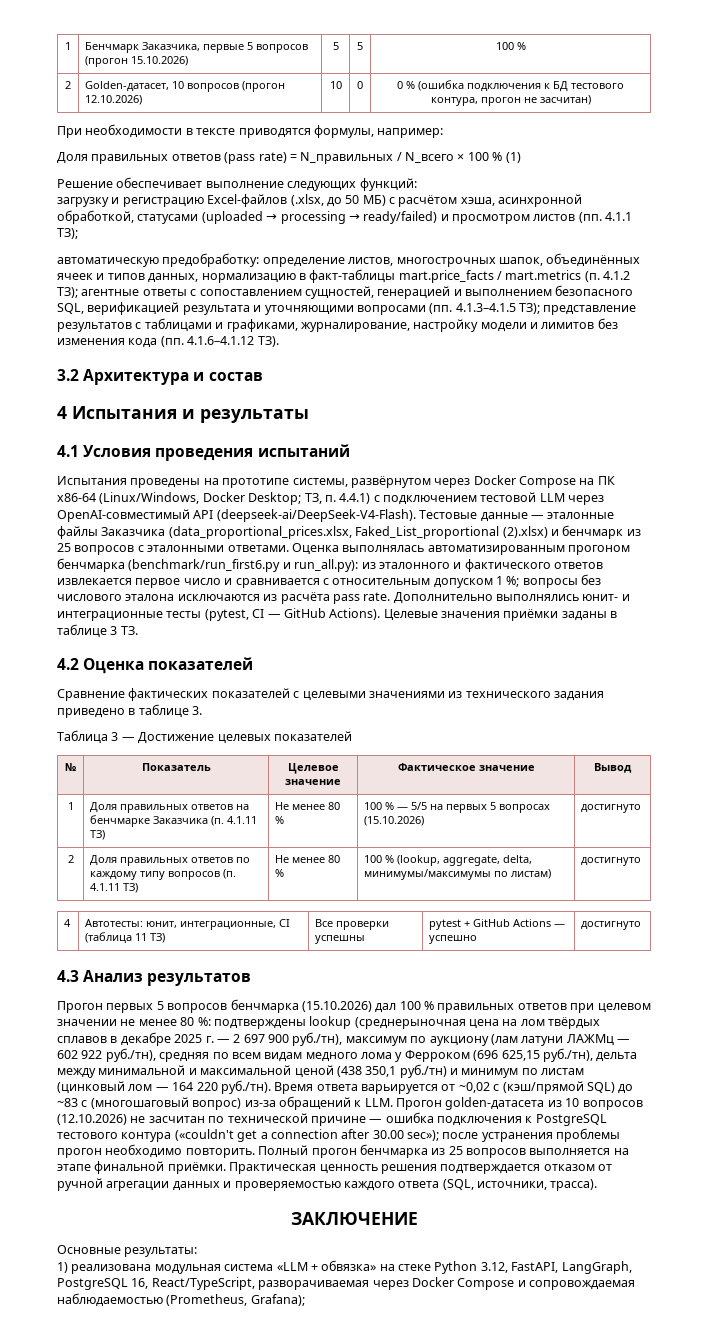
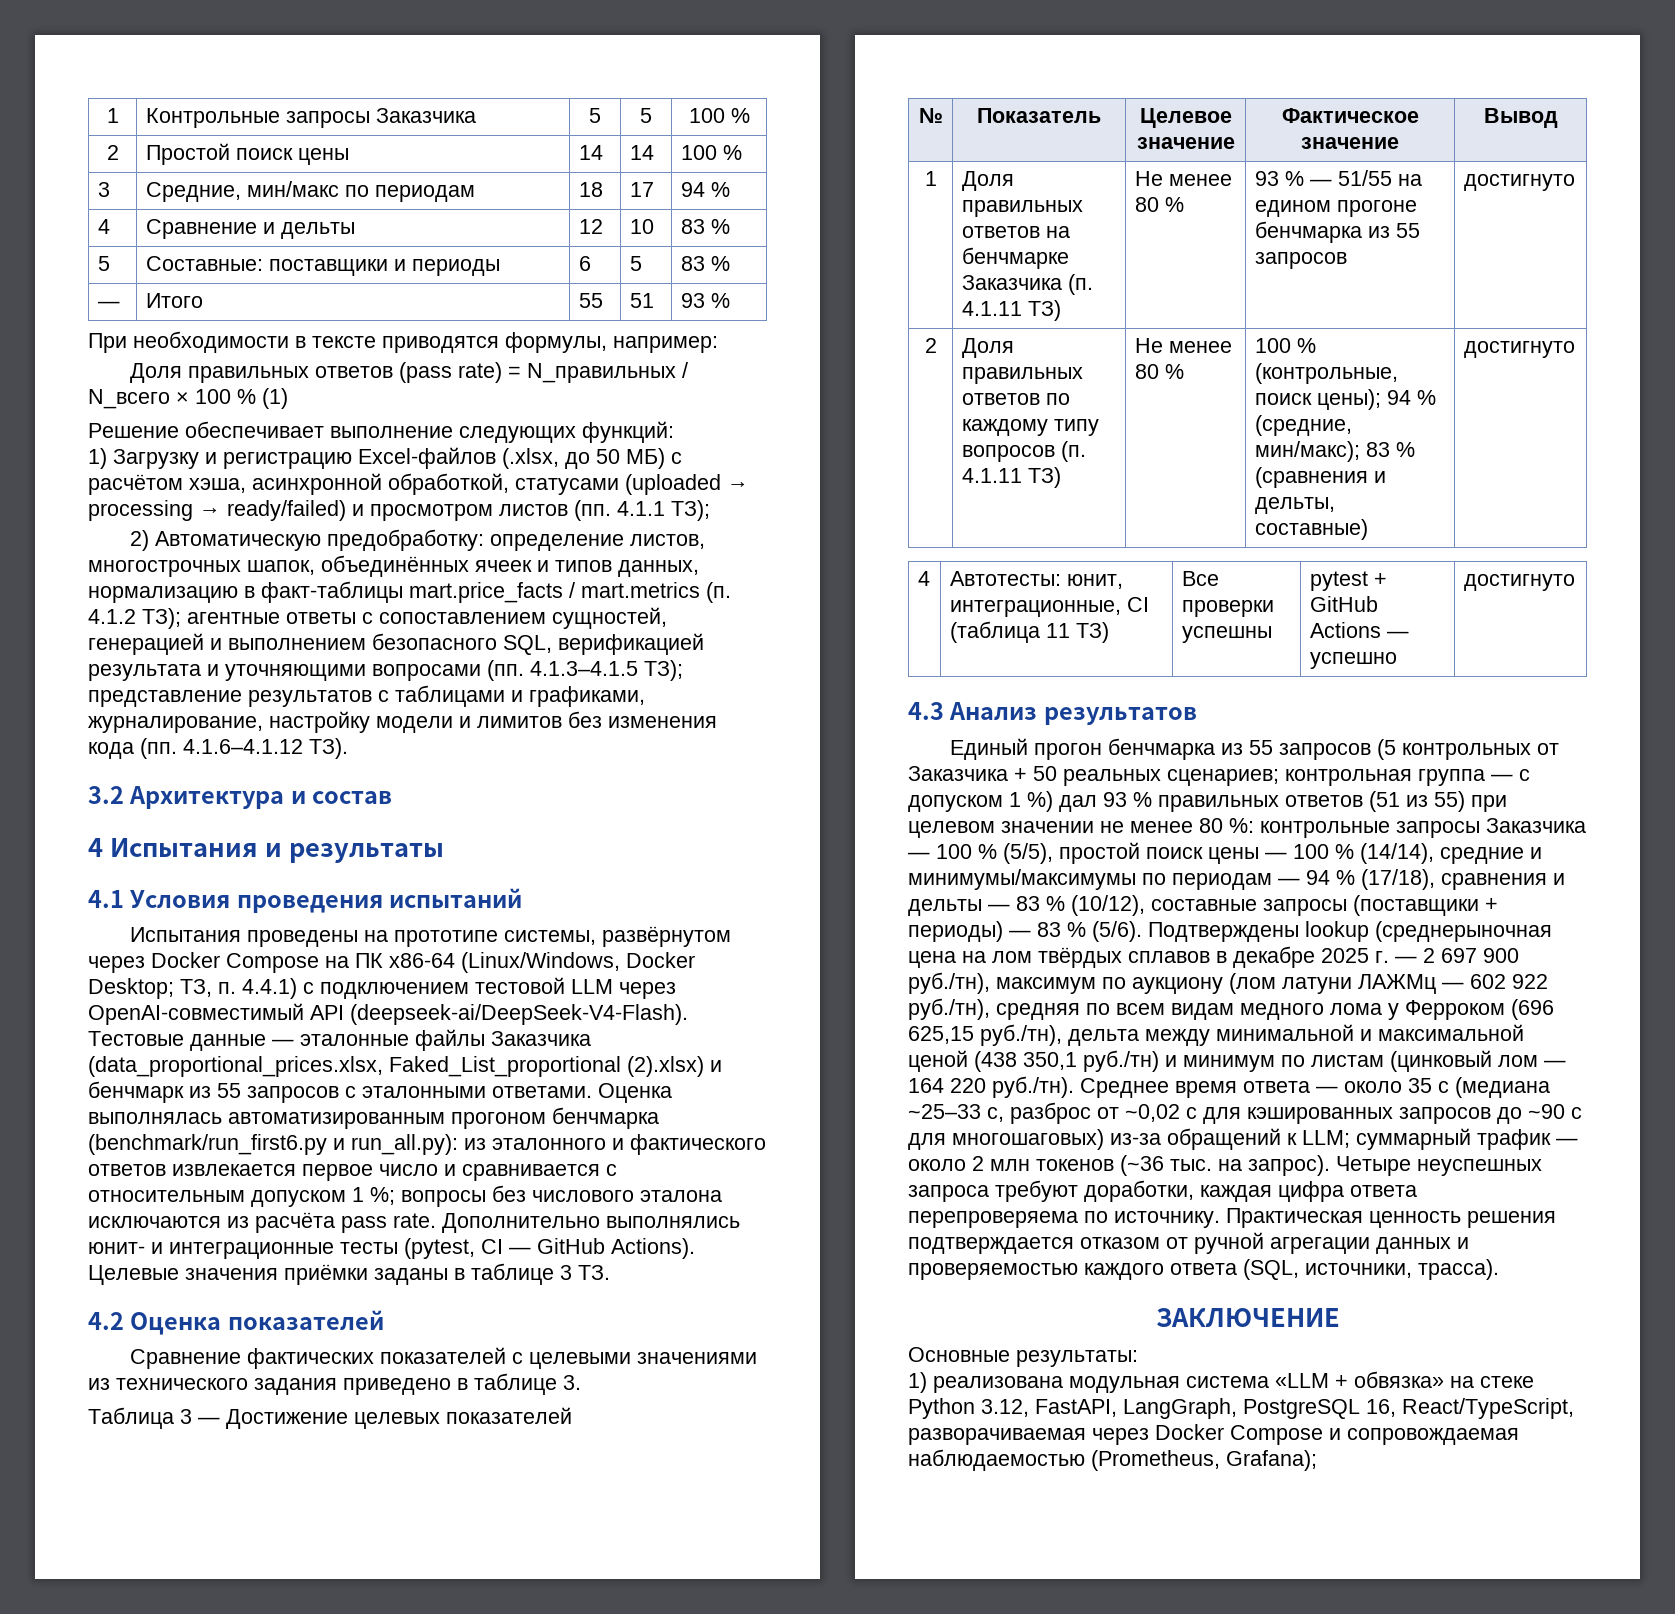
- 1 | Бенчмарк Заказчика, первые 5 вопросов (прогон 15.10.2026) | 5 | 5 | 100 %
+ 1 | Контрольные запросы Заказчика | 5 | 5 | 100 %
- 2 | Golden-датасет, 10 вопросов (прогон 12.10.2026) | 10 | 0 | 0 % (ошибка подключения к БД тестового контура, прогон не засчитан)
+ 2 | Простой поиск цены | 14 | 14 | 100 %
+ 3 | Средние, мин/макс по периодам | 18 | 17 | 94 %
+ 4 | Сравнение и дельты | 12 | 10 | 83 %
+ 5 | Составные: поставщики и периоды | 6 | 5 | 83 %
+ — | Итого | 55 | 51 | 93 %
- загрузку и регистрацию Excel-файлов (.xlsx, до 50 МБ) с расчётом хэша, асинхронной обработкой, статусами (uploaded → processing → ready/failed) и просмотром листов (пп. 4.1.1 ТЗ);
+ 1) Загрузку и регистрацию Excel-файлов (.xlsx, до 50 МБ) с расчётом хэша, асинхронной обработкой, статусами (uploaded → processing → ready/failed) и просмотром листов (пп. 4.1.1 ТЗ);
- автоматическую предобработку: определение листов, многострочных шапок, объединённых ячеек и типов данных, нормализацию в факт-таблицы mart.price_facts / mart.metrics (п. 4.1.2 ТЗ); агентные ответы с сопоставлением сущностей, генерацией и выполнением безопасного SQL, верификацией результата и уточняющими вопросами (пп. 4.1.3–4.1.5 ТЗ); представление результатов с таблицами и графиками, журналирование, настройку модели и лимитов без изменения кода (пп. 4.1.6–4.1.12 ТЗ).
+ 2) Автоматическую предобработку: определение листов, многострочных шапок, объединённых ячеек и типов данных, нормализацию в факт-таблицы mart.price_facts / mart.metrics (п. 4.1.2 ТЗ); агентные ответы с сопоставлением сущностей, генерацией и выполнением безопасного SQL, верификацией результата и уточняющими вопросами (пп. 4.1.3–4.1.5 ТЗ); представление результатов с таблицами и графиками, журналирование, настройку модели и лимитов без изменения кода (пп. 4.1.6–4.1.12 ТЗ).
- Тестовые данные — эталонные файлы Заказчика (data_proportional_prices.xlsx, Faked_List_proportional (2).xlsx) и бенчмарк из 25 вопросов с эталонными ответами.
+ Тестовые данные — эталонные файлы Заказчика (data_proportional_prices.xlsx, Faked_List_proportional (2).xlsx) и бенчмарк из 55 запросов с эталонными ответами.
- 1 | Доля правильных ответов на бенчмарке Заказчика (п. 4.1.11 ТЗ) | Не менее 80 % | 100 % — 5/5 на первых 5 вопросах (15.10.2026) | достигнуто
+ 1 | Доля правильных ответов на бенчмарке Заказчика (п. 4.1.11 ТЗ) | Не менее 80 % | 93 % — 51/55 на едином прогоне бенчмарка из 55 запросов | достигнуто
- 2 | Доля правильных ответов по каждому типу вопросов (п. 4.1.11 ТЗ) | Не менее 80 % | 100 % (lookup, aggregate, delta, минимумы/максимумы по листам) | достигнуто
+ 2 | Доля правильных ответов по каждому типу вопросов (п. 4.1.11 ТЗ) | Не менее 80 % | 100 % (контрольные, поиск цены); 94 % (средние, мин/макс); 83 % (сравнения и дельты, составные) | достигнуто
- Прогон первых 5 вопросов бенчмарка (15.10.2026) дал 100 % правильных ответов при целевом значении не менее 80 %:
+ Единый прогон бенчмарка из 55 запросов (5 контрольных от Заказчика + 50 реальных сценариев; контрольная группа — с допуском 1 %) дал 93 % правильных ответов (51 из 55) при целевом значении не менее 80 %:
- подтверждены lookup (среднерыночная цена на лом твёрдых сплавов в декабре 2025 г. — 2 697 900 руб./тн), максимум по аукциону (лам латуни ЛАЖМц — 602 922 руб./тн), средняя по всем видам медного лома у Ферроком (696 625,15 руб./тн), дельта между минимальной и максимальной ценой (438 350,1 руб./тн) и минимум по листам (цинковый лом — 164 220 руб./тн). Время ответа варьируется от ~0,02 с (кэш/прямой SQL) до ~83 с (многошаговый вопрос) из-за обращений к LLM. Прогон golden-датасета из 10 вопросов (12.10.2026) не засчитан по технической причине — ошибка подключения к PostgreSQL тестового контура («couldn't get a connection after 30.00 sec»); после устранения проблемы прогон необходимо повторить. Полный прогон бенчмарка из 25 вопросов выполняется на этапе финальной приёмки.
+ контрольные запросы Заказчика — 100 % (5/5), простой поиск цены — 100 % (14/14), средние и минимумы/максимумы по периодам — 94 % (17/18), сравнения и дельты — 83 % (10/12), составные запросы (поставщики + периоды) — 83 % (5/6). Подтверждены lookup (среднерыночная цена на лом твёрдых сплавов в декабре 2025 г. — 2 697 900 руб./тн), максимум по аукциону (лом латуни ЛАЖМц — 602 922 руб./тн), средняя по всем видам медного лома у Ферроком (696 625,15 руб./тн), дельта между минимальной и максимальной ценой (438 350,1 руб./тн) и минимум по листам (цинковый лом — 164 220 руб./тн). Среднее время ответа — около 35 с (медиана ~25–33 с, разброс от ~0,02 с для кэшированных запросов до ~90 с для многошаговых) из-за обращений к LLM; суммарный трафик — около 2 млн токенов (~36 тыс. на запрос). Четыре неуспешных запроса требуют доработки, каждая цифра ответа перепроверяема по источнику.

